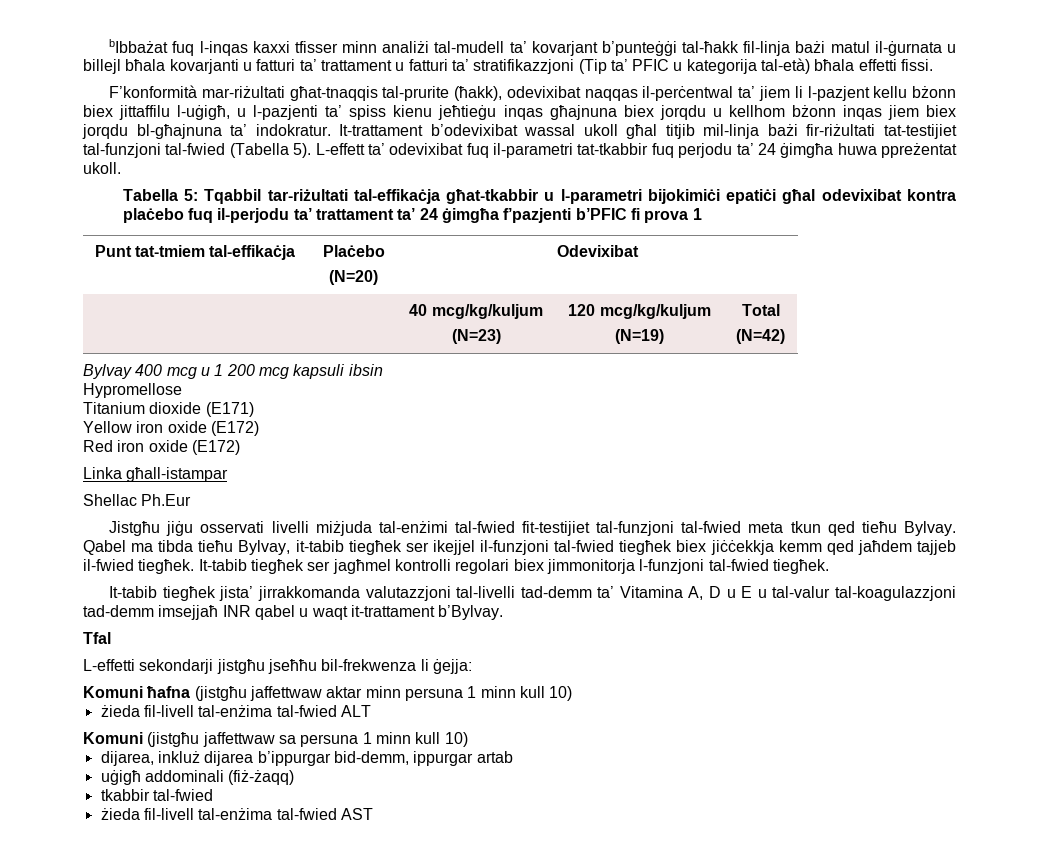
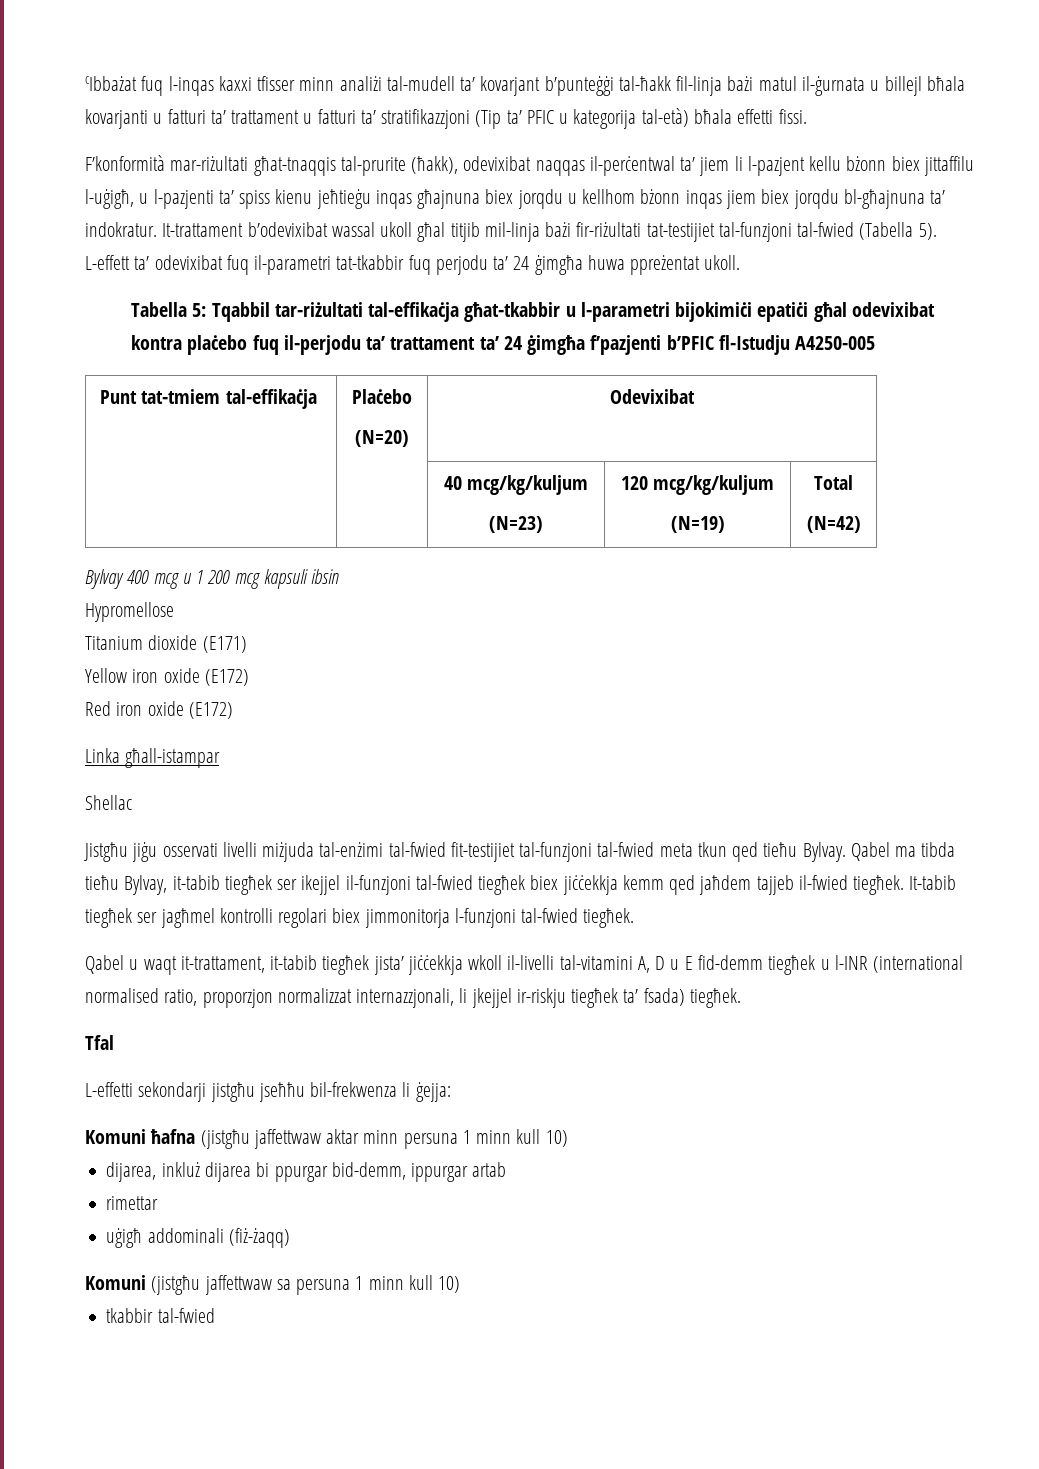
- bIbbażat fuq l-inqas kaxxi tfisser minn analiżi tal-mudell ta’ kovarjant b’punteġġi tal-ħakk fil-linja bażi matul il-ġurnata u billejl bħala kovarjanti u fatturi ta’ trattament u fatturi ta’ stratifikazzjoni (Tip ta’ PFIC u kategorija tal-età) bħala effetti fissi.
+ cIbbażat fuq l-inqas kaxxi tfisser minn analiżi tal-mudell ta’ kovarjant b’punteġġi tal-ħakk fil-linja bażi matul il-ġurnata u billejl bħala kovarjanti u fatturi ta’ trattament u fatturi ta’ stratifikazzjoni (Tip ta’ PFIC u kategorija tal-età) bħala effetti fissi.
- Tabella 5: Tqabbil tar-riżultati tal-effikaċja għat-tkabbir u l-parametri bijokimiċi epatiċi għal odevixibat kontra plaċebo fuq il-perjodu ta’ trattament ta’ 24 ġimgħa f’pazjenti b’PFIC fi prova 1
+ Tabella 5: Tqabbil tar-riżultati tal-effikaċja għat-tkabbir u l-parametri bijokimiċi epatiċi għal odevixibat kontra plaċebo fuq il-perjodu ta’ trattament ta’ 24 ġimgħa f’pazjenti b’PFIC fl-Istudju A4250-005
- Shellac Ph.Eur
+ Shellac
- It-tabib tiegħek jista’ jirrakkomanda valutazzjoni tal-livelli tad-demm ta’ Vitamina A, D u E u tal-valur tal-koagulazzjoni tad-demm imsejjaħ INR qabel u waqt it-trattament b’Bylvay.
+ Qabel u waqt it-trattament, it-tabib tiegħek jista’ jiċċekkja wkoll il-livelli tal-vitamini A, D u E fid-demm tiegħek u l-INR (international normalised ratio, proporzjon normalizzat internazzjonali, li jkejjel ir-riskju tiegħek ta’ fsada) tiegħek.
- żieda fil-livell tal-enżima tal-fwied ALT
+ dijarea, inkluż dijarea bi ppurgar bid-demm, ippurgar artab
+ rimettar
+ uġigħ addominali (fiż-żaqq)
- dijarea, inkluż dijarea b’ippurgar bid-demm, ippurgar artab
- uġigħ addominali (fiż-żaqq)
  tkabbir tal-fwied
- żieda fil-livell tal-enżima tal-fwied AST

